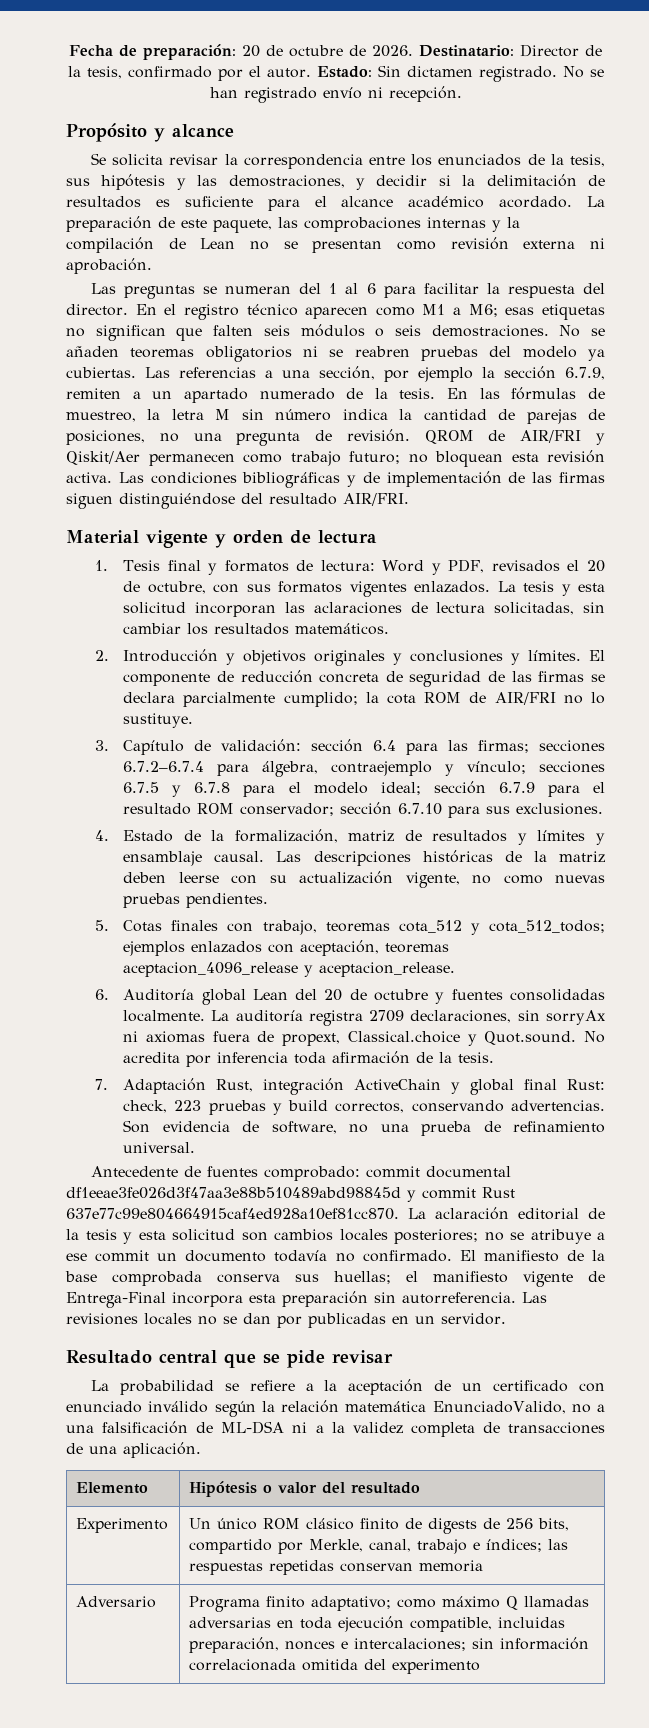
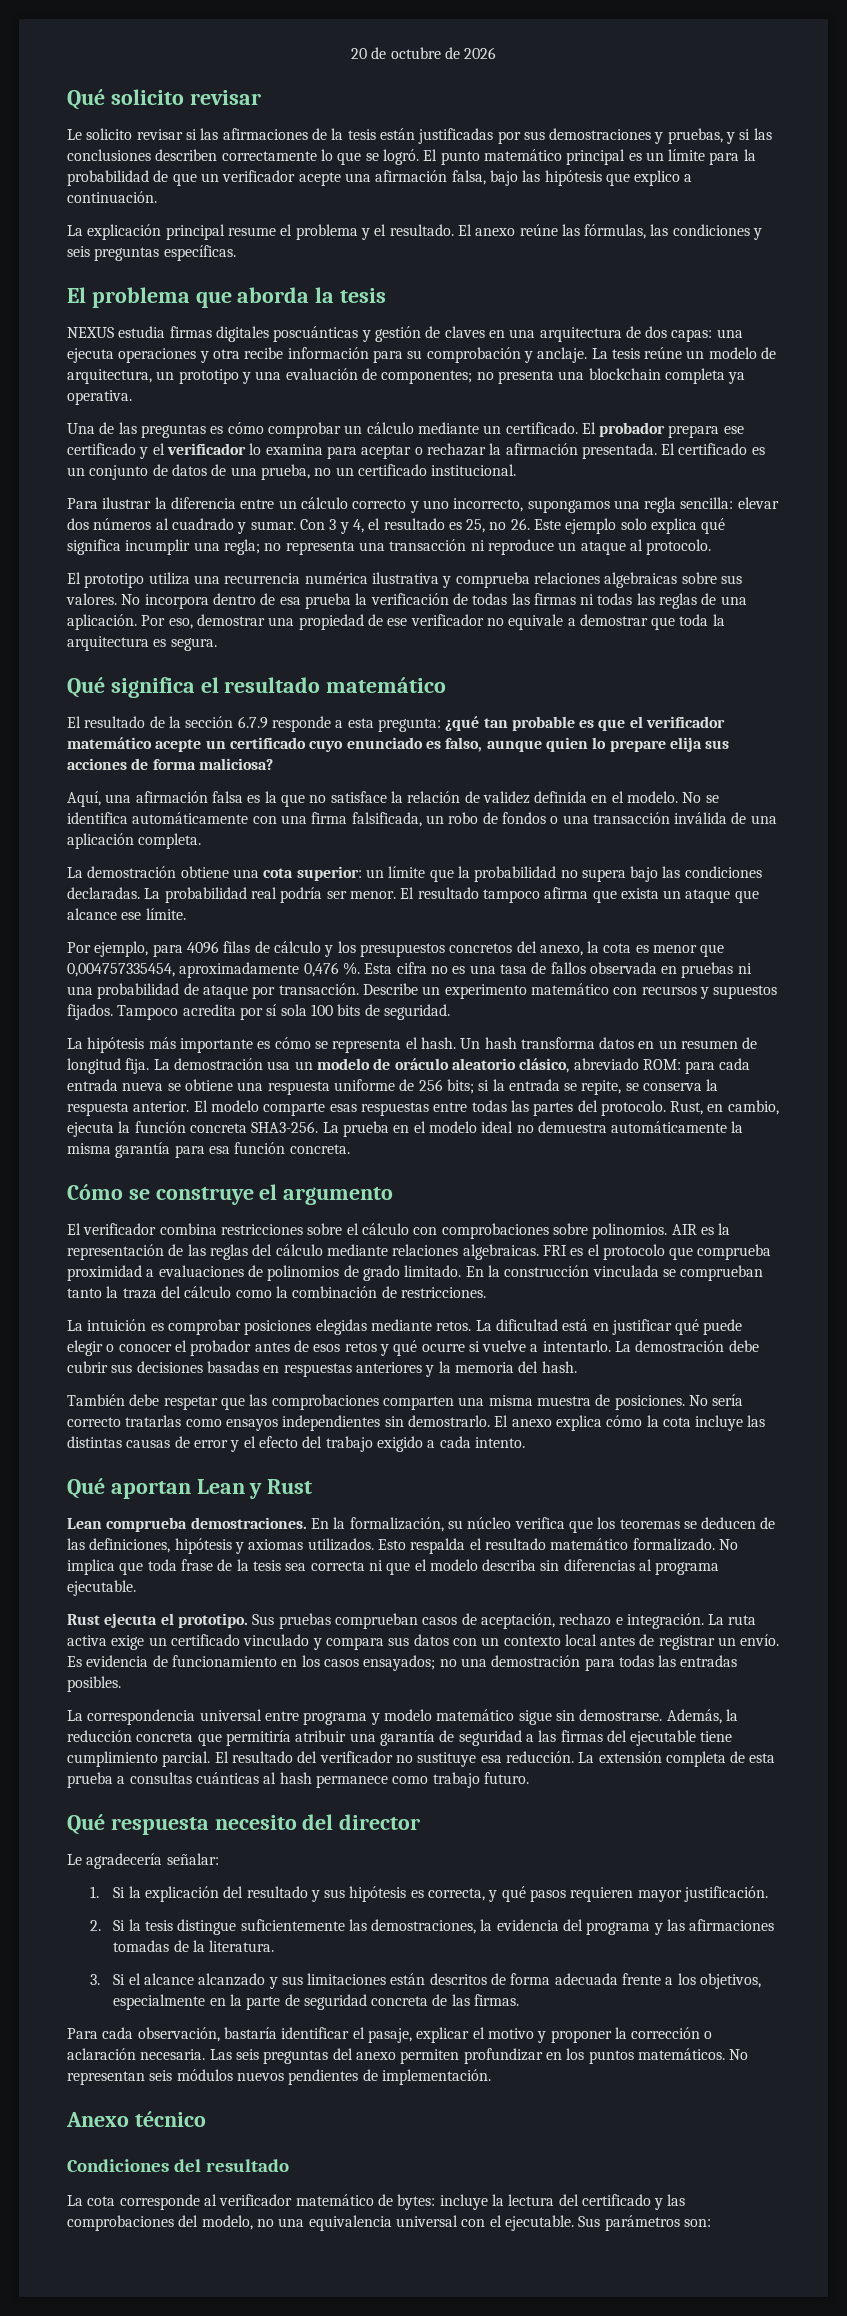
- Fecha de preparación: 20 de octubre de 2026. Destinatario: Director de la tesis, confirmado por el autor. Estado: Sin dictamen registrado. No se han registrado envío ni recepción.
- Propósito y alcance
- Se solicita revisar la correspondencia entre los enunciados de la tesis, sus hipótesis y las demostraciones, y decidir si la delimitación de resultados es suficiente para el alcance académico acordado. La preparación de este paquete, las comprobaciones internas y la compilación de Lean no se presentan como revisión externa ni aprobación.
- Las preguntas se numeran del 1 al 6 para facilitar la respuesta del director. En el registro técnico aparecen como M1 a M6; esas etiquetas no significan que falten seis módulos o seis demostraciones. No se añaden teoremas obligatorios ni se reabren pruebas del modelo ya cubiertas. Las referencias a una sección, por ejemplo la sección 6.7.9, remiten a un apartado numerado de la tesis. En las fórmulas de muestreo, la letra M sin número indica la cantidad de parejas de posiciones, no una pregunta de revisión. QROM de AIR/FRI y Qiskit/Aer permanecen como trabajo futuro; no bloquean esta revisión activa. Las condiciones bibliográficas y de implementación de las firmas siguen distinguiéndose del resultado AIR/FRI.
- Material vigente y orden de lectura
- 1. Tesis final y formatos de lectura: Word y PDF, revisados el 20 de octubre, con sus formatos vigentes enlazados. La tesis y esta solicitud incorporan las aclaraciones de lectura solicitadas, sin cambiar los resultados matemáticos.
- 2. Introducción y objetivos originales y conclusiones y límites. El componente de reducción concreta de seguridad de las firmas se declara parcialmente cumplido; la cota ROM de AIR/FRI no lo sustituye.
- 3. Capítulo de validación: sección 6.4 para las firmas; secciones 6.7.2–6.7.4 para álgebra, contraejemplo y vínculo; secciones 6.7.5 y 6.7.8 para el modelo ideal; sección 6.7.9 para el resultado ROM conservador; sección 6.7.10 para sus exclusiones.
- 4. Estado de la formalización, matriz de resultados y límites y ensamblaje causal. Las descripciones históricas de la matriz deben leerse con su actualización vigente, no como nuevas pruebas pendientes.
- 5. Cotas finales con trabajo, teoremas cota_512 y cota_512_todos; ejemplos enlazados con aceptación, teoremas aceptacion_4096_release y aceptacion_release.
- 6. Auditoría global Lean del 20 de octubre y fuentes consolidadas localmente. La auditoría registra 2709 declaraciones, sin sorryAx ni axiomas fuera de propext, Classical.choice y Quot.sound. No acredita por inferencia toda afirmación de la tesis.
- 7. Adaptación Rust, integración ActiveChain y global final Rust: check, 223 pruebas y build correctos, conservando advertencias. Son evidencia de software, no una prueba de refinamiento universal.
- Antecedente de fuentes comprobado: commit documental df1eeae3fe026d3f47aa3e88b510489abd98845d y commit Rust 637e77c99e804664915caf4ed928a10ef81cc870. La aclaración editorial de la tesis y esta solicitud son cambios locales posteriores; no se atribuye a ese commit un documento todavía no confirmado. El manifiesto de la base comprobada conserva sus huellas; el manifiesto vigente de Entrega-Final incorpora esta preparación sin autorreferencia. Las revisiones locales no se dan por publicadas en un servidor.
- Resultado central que se pide revisar
- La probabilidad se refiere a la aceptación de un certificado con enunciado inválido según la relación matemática EnunciadoValido, no a una falsificación de ML-DSA ni a la validez completa de transacciones de una aplicación.
- Elemento | Hipótesis o valor del resultado
- Experimento | Un único ROM clásico finito de digests de 256 bits, compartido por Merkle, canal, trabajo e índices; las respuestas repetidas conservan memoria
- Adversario | Programa finito adaptativo; como máximo Q llamadas adversarias en toda ejecución compatible, incluidas preparación, nonces e intercalaciones; sin información correlacionada omitida del experimento
+ 20 de octubre de 2026
+ Qué solicito revisar
+ Le solicito revisar si las afirmaciones de la tesis están justificadas por sus demostraciones y pruebas, y si las conclusiones describen correctamente lo que se logró. El punto matemático principal es un límite para la probabilidad de que un verificador acepte una afirmación falsa, bajo las hipótesis que explico a continuación.
+ La explicación principal resume el problema y el resultado. El anexo reúne las fórmulas, las condiciones y seis preguntas específicas.
+ El problema que aborda la tesis
+ NEXUS estudia firmas digitales poscuánticas y gestión de claves en una arquitectura de dos capas: una ejecuta operaciones y otra recibe información para su comprobación y anclaje. La tesis reúne un modelo de arquitectura, un prototipo y una evaluación de componentes; no presenta una blockchain completa ya operativa.
+ Una de las preguntas es cómo comprobar un cálculo mediante un certificado. El probador prepara ese certificado y el verificador lo examina para aceptar o rechazar la afirmación presentada. El certificado es un conjunto de datos de una prueba, no un certificado institucional.
+ Para ilustrar la diferencia entre un cálculo correcto y uno incorrecto, supongamos una regla sencilla: elevar dos números al cuadrado y sumar. Con 3 y 4, el resultado es 25, no 26. Este ejemplo solo explica qué significa incumplir una regla; no representa una transacción ni reproduce un ataque al protocolo.
+ El prototipo utiliza una recurrencia numérica ilustrativa y comprueba relaciones algebraicas sobre sus valores. No incorpora dentro de esa prueba la verificación de todas las firmas ni todas las reglas de una aplicación. Por eso, demostrar una propiedad de ese verificador no equivale a demostrar que toda la arquitectura es segura.
+ Qué significa el resultado matemático
+ El resultado de la sección 6.7.9 responde a esta pregunta: ¿qué tan probable es que el verificador matemático acepte un certificado cuyo enunciado es falso, aunque quien lo prepare elija sus acciones de forma maliciosa?
+ Aquí, una afirmación falsa es la que no satisface la relación de validez definida en el modelo. No se identifica automáticamente con una firma falsificada, un robo de fondos o una transacción inválida de una aplicación completa.
+ La demostración obtiene una cota superior: un límite que la probabilidad no supera bajo las condiciones declaradas. La probabilidad real podría ser menor. El resultado tampoco afirma que exista un ataque que alcance ese límite.
+ Por ejemplo, para 4096 filas de cálculo y los presupuestos concretos del anexo, la cota es menor que 0,004757335454, aproximadamente 0,476 %. Esta cifra no es una tasa de fallos observada en pruebas ni una probabilidad de ataque por transacción. Describe un experimento matemático con recursos y supuestos fijados. Tampoco acredita por sí sola 100 bits de seguridad.
+ La hipótesis más importante es cómo se representa el hash. Un hash transforma datos en un resumen de longitud fija. La demostración usa un modelo de oráculo aleatorio clásico, abreviado ROM: para cada entrada nueva se obtiene una respuesta uniforme de 256 bits; si la entrada se repite, se conserva la respuesta anterior. El modelo comparte esas respuestas entre todas las partes del protocolo. Rust, en cambio, ejecuta la función concreta SHA3-256. La prueba en el modelo ideal no demuestra automáticamente la misma garantía para esa función concreta.
+ Cómo se construye el argumento
+ El verificador combina restricciones sobre el cálculo con comprobaciones sobre polinomios. AIR es la representación de las reglas del cálculo mediante relaciones algebraicas. FRI es el protocolo que comprueba proximidad a evaluaciones de polinomios de grado limitado. En la construcción vinculada se comprueban tanto la traza del cálculo como la combinación de restricciones.
+ La intuición es comprobar posiciones elegidas mediante retos. La dificultad está en justificar qué puede elegir o conocer el probador antes de esos retos y qué ocurre si vuelve a intentarlo. La demostración debe cubrir sus decisiones basadas en respuestas anteriores y la memoria del hash.
+ También debe respetar que las comprobaciones comparten una misma muestra de posiciones. No sería correcto tratarlas como ensayos independientes sin demostrarlo. El anexo explica cómo la cota incluye las distintas causas de error y el efecto del trabajo exigido a cada intento.
+ Qué aportan Lean y Rust
+ Lean comprueba demostraciones. En la formalización, su núcleo verifica que los teoremas se deducen de las definiciones, hipótesis y axiomas utilizados. Esto respalda el resultado matemático formalizado. No implica que toda frase de la tesis sea correcta ni que el modelo describa sin diferencias al programa ejecutable.
+ Rust ejecuta el prototipo. Sus pruebas comprueban casos de aceptación, rechazo e integración. La ruta activa exige un certificado vinculado y compara sus datos con un contexto local antes de registrar un envío. Es evidencia de funcionamiento en los casos ensayados; no una demostración para todas las entradas posibles.
+ La correspondencia universal entre programa y modelo matemático sigue sin demostrarse. Además, la reducción concreta que permitiría atribuir una garantía de seguridad a las firmas del ejecutable tiene cumplimiento parcial. El resultado del verificador no sustituye esa reducción. La extensión completa de esta prueba a consultas cuánticas al hash permanece como trabajo futuro.
+ Qué respuesta necesito del director
+ Le agradecería señalar:
+ 1. Si la explicación del resultado y sus hipótesis es correcta, y qué pasos requieren mayor justificación.
+ 2. Si la tesis distingue suficientemente las demostraciones, la evidencia del programa y las afirmaciones tomadas de la literatura.
+ 3. Si el alcance alcanzado y sus limitaciones están descritos de forma adecuada frente a los objetivos, especialmente en la parte de seguridad concreta de las firmas.
+ Para cada observación, bastaría identificar el pasaje, explicar el motivo y proponer la corrección o aclaración necesaria. Las seis preguntas del anexo permiten profundizar en los puntos matemáticos. No representan seis módulos nuevos pendientes de implementación.
+ Anexo técnico
+ Condiciones del resultado
+ La cota corresponde al verificador matemático de bytes: incluye la lectura del certificado y las comprobaciones del modelo, no una equivalencia universal con el ejecutable. Sus parámetros son:

